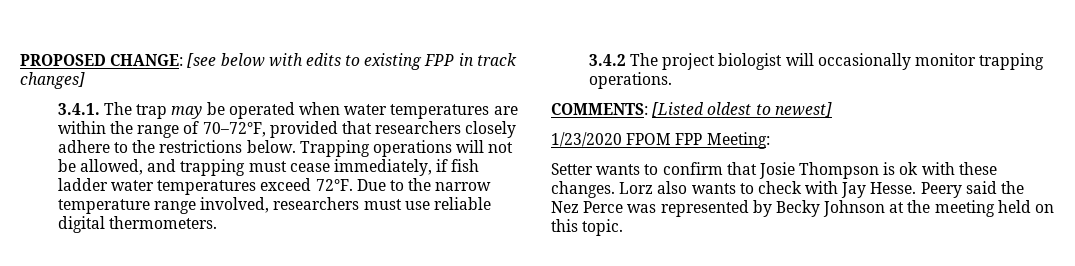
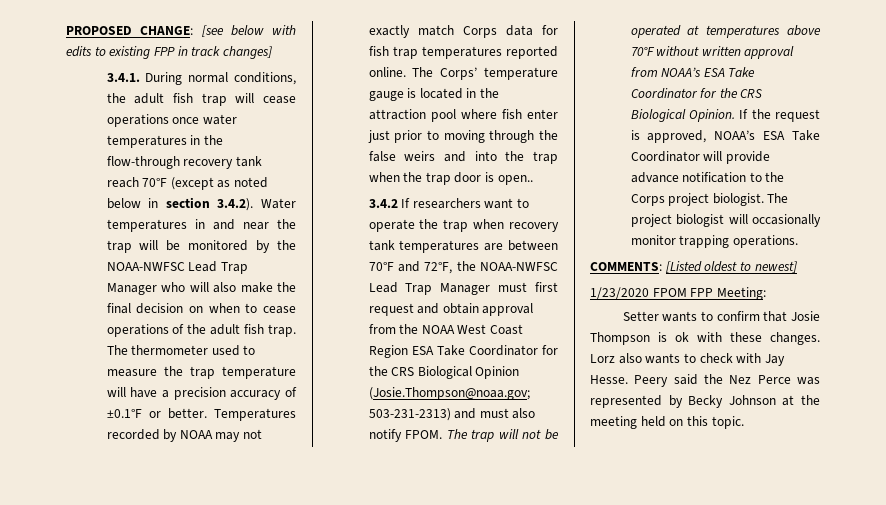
- 3.4.1. The trap may be operated when water temperatures are within the range of 70–72°F, provided that researchers closely adhere to the restrictions below. Trapping operations will not be allowed, and trapping must cease immediately, if fish ladder water temperatures exceed 72°F. Due to the narrow temperature range involved, researchers must use reliable digital thermometers.
- 3.4.2 The project biologist will occasionally monitor trapping operations.
+ 3.4.1. During normal conditions, the adult fish trap will cease operations once water temperatures in the flow-through recovery tank reach 70°F (except as noted below in section 3.4.2). Water temperatures in and near the trap will be monitored by the NOAA-NWFSC Lead Trap Manager who will also make the final decision on when to cease operations of the adult fish trap. The thermometer used to measure the trap temperature will have a precision accuracy of ±0.1°F or better. Temperatures recorded by NOAA may not exactly match Corps data for fish trap temperatures reported online. The Corps’ temperature gauge is located in the attraction pool where fish enter just prior to moving through the false weirs and into the trap when the trap door is open..
+ 3.4.2 If researchers want to operate the trap when recovery tank temperatures are between 70°F and 72°F, the NOAA-NWFSC Lead Trap Manager must first request and obtain approval from the NOAA West Coast Region ESA Take Coordinator for the CRS Biological Opinion (Josie.Thompson@noaa.gov; 503-231-2313) and must also notify FPOM. The trap will not be operated at temperatures above 70°F without written approval from NOAA’s ESA Take Coordinator for the CRS Biological Opinion. If the request is approved, NOAA’s ESA Take Coordinator will provide advance notification to the Corps project biologist. The project biologist will occasionally monitor trapping operations.

